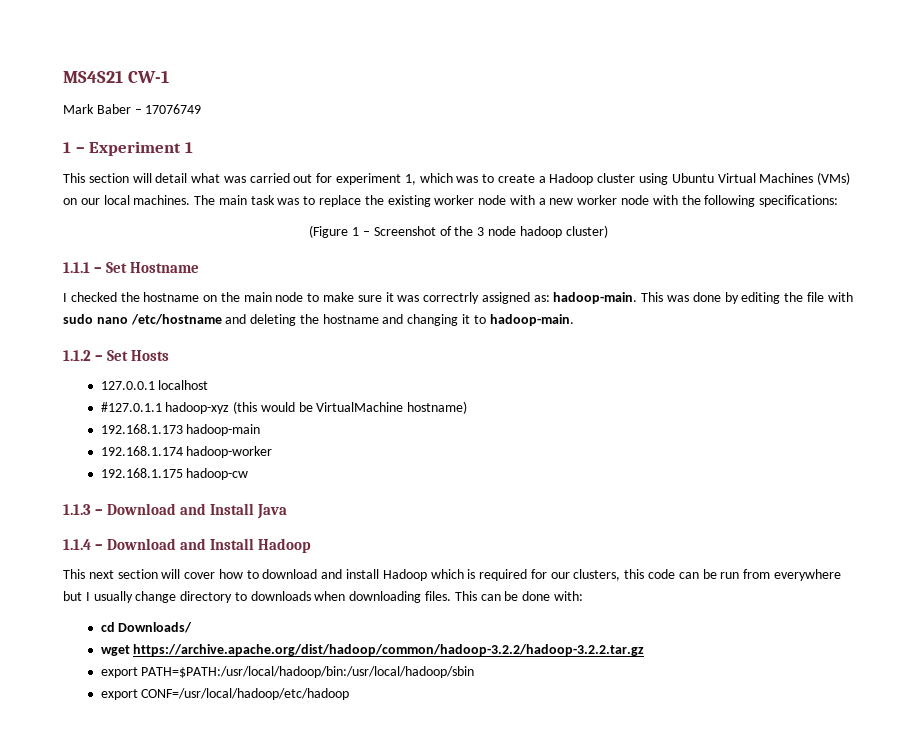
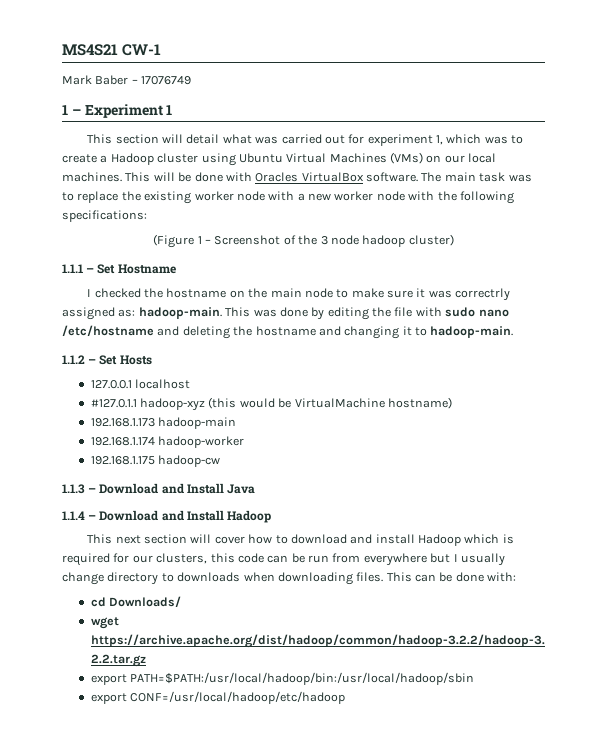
+ This will be done with Oracles VirtualBox software.

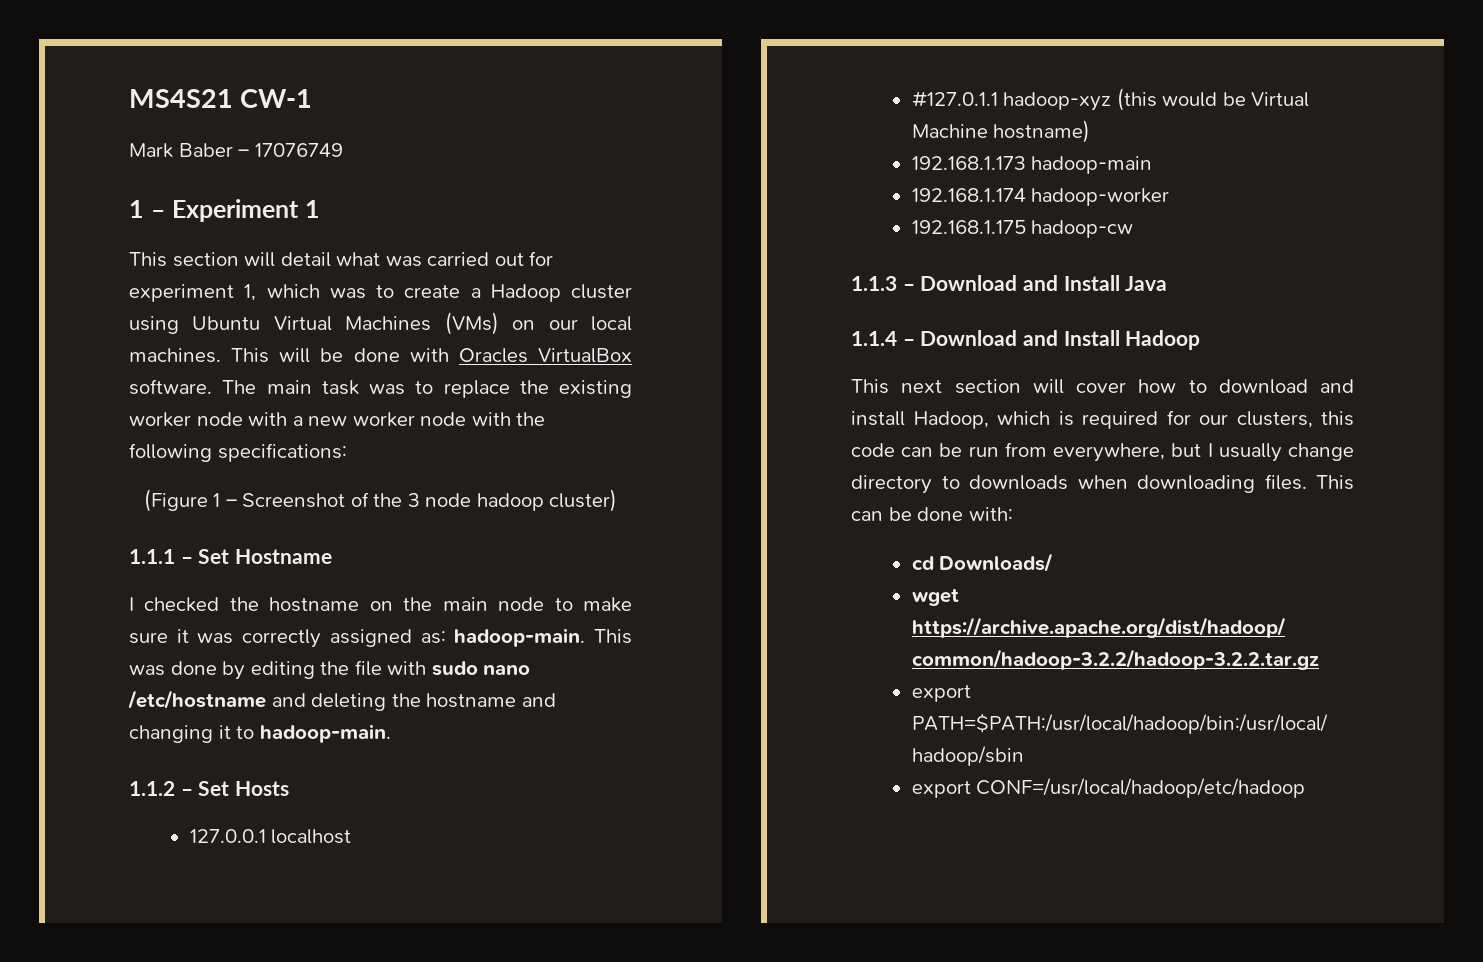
- I checked the hostname on the main node to make sure it was correctrly assigned as: hadoop-main.
+ I checked the hostname on the main node to make sure it was correctly assigned as: hadoop-main.
- #127.0.1.1 hadoop-xyz (this would be VirtualMachine hostname)
+ #127.0.1.1 hadoop-xyz (this would be Virtual Machine hostname)
- This next section will cover how to download and install Hadoop which is required for our clusters, this code can be run from everywhere but I usually change directory to downloads when downloading files.
+ This next section will cover how to download and install Hadoop, which is required for our clusters, this code can be run from everywhere, but I usually change directory to downloads when downloading files.

